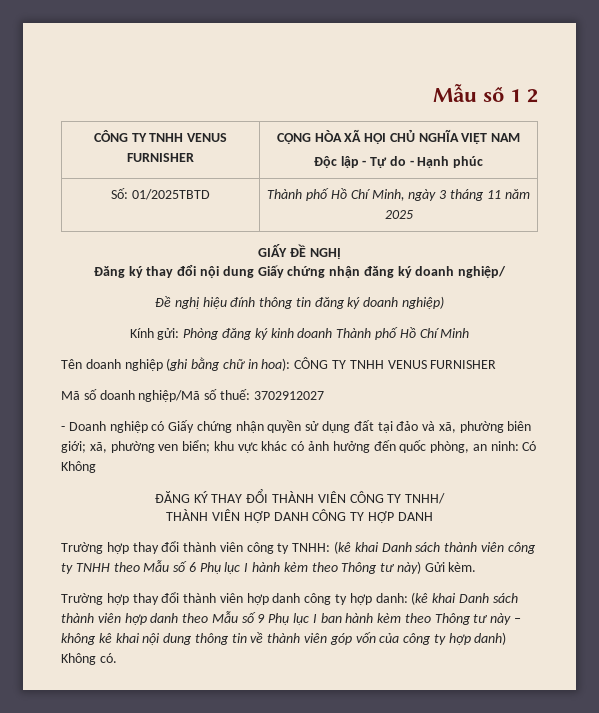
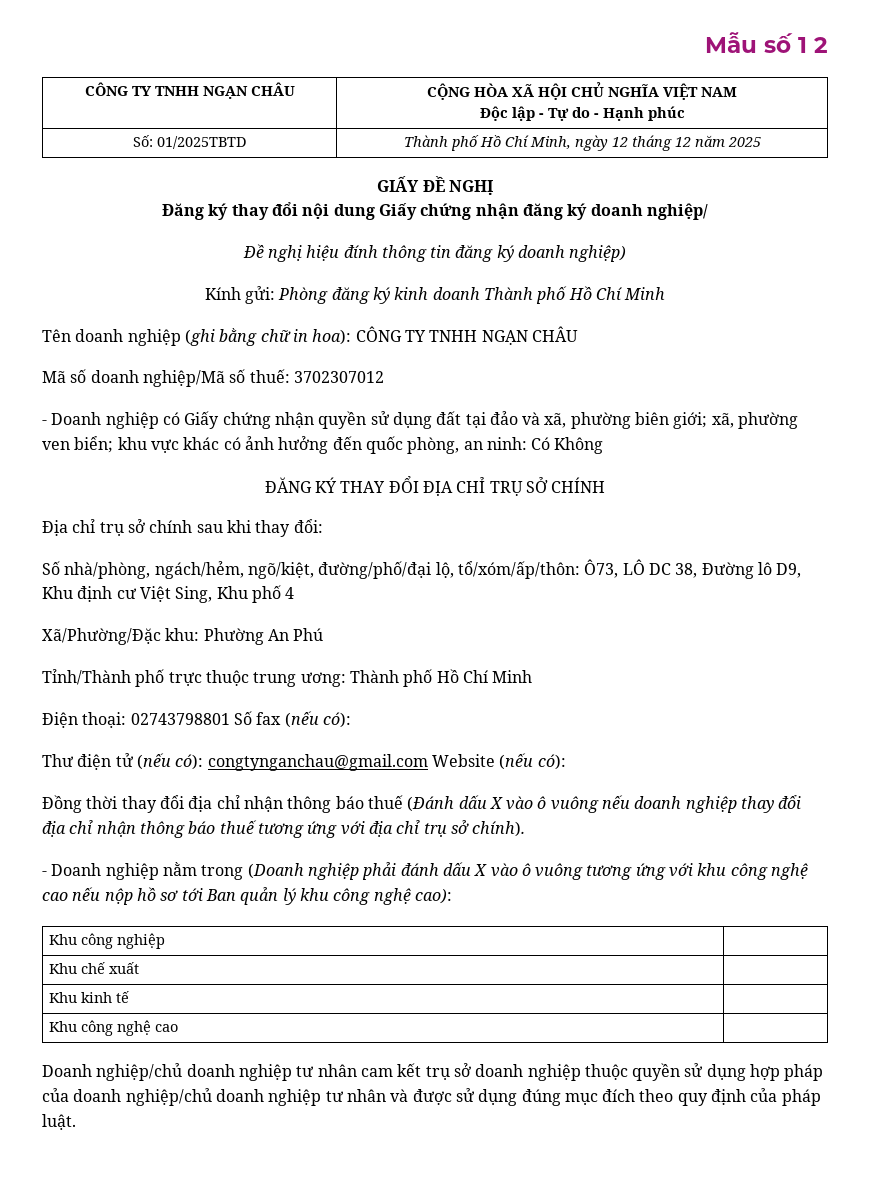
- CÔNG TY TNHH VENUS FURNISHER | CỘNG HÒA XÃ HỘI CHỦ NGHĨA VIỆT NAM
+ CÔNG TY TNHH NGẠN CHÂU | CỘNG HÒA XÃ HỘI CHỦ NGHĨA VIỆT NAM
- Số: 01/2025TBTD | Thành phố Hồ Chí Minh, ngày 3 tháng 11 năm 2025
+ Số: 01/2025TBTD | Thành phố Hồ Chí Minh, ngày 12 tháng 12 năm 2025
- Tên doanh nghiệp (ghi bằng chữ in hoa): CÔNG TY TNHH VENUS FURNISHER
+ Tên doanh nghiệp (ghi bằng chữ in hoa): CÔNG TY TNHH NGẠN CHÂU
- Mã số doanh nghiệp/Mã số thuế: 3702912027
+ Mã số doanh nghiệp/Mã số thuế: 3702307012
- ĐĂNG KÝ THAY ĐỔI THÀNH VIÊN CÔNG TY TNHH/
- THÀNH VIÊN HỢP DANH CÔNG TY HỢP DANH
- Trường hợp thay đổi thành viên công ty TNHH: (kê khai Danh sách thành viên công ty TNHH theo Mẫu số 6 Phụ lục I hành kèm theo Thông tư này) Gửi kèm.
- Trường hợp thay đổi thành viên hợp danh công ty hợp danh: (kê khai Danh sách thành viên hợp danh theo Mẫu số 9 Phụ lục I ban hành kèm theo Thông tư này – không kê khai nội dung thông tin về thành viên góp vốn của công ty hợp danh) Không có.
+ ĐĂNG KÝ THAY ĐỔI ĐỊA CHỈ TRỤ SỞ CHÍNH
+ Địa chỉ trụ sở chính sau khi thay đổi:
+ Số nhà/phòng, ngách/hẻm, ngõ/kiệt, đường/phố/đại lộ, tổ/xóm/ấp/thôn: Ô73, LÔ DC 38, Đường lô D9, Khu định cư Việt Sing, Khu phố 4
+ Xã/Phường/Đặc khu: Phường An Phú
+ Tỉnh/Thành phố trực thuộc trung ương: Thành phố Hồ Chí Minh
+ Điện thoại: 02743798801 Số fax (nếu có):
+ Thư điện tử (nếu có): congtynganchau@gmail.com Website (nếu có):
+ Đồng thời thay đổi địa chỉ nhận thông báo thuế (Đánh dấu X vào ô vuông nếu doanh nghiệp thay đổi địa chỉ nhận thông báo thuế tương ứng với địa chỉ trụ sở chính).
+ - Doanh nghiệp nằm trong (Doanh nghiệp phải đánh dấu X vào ô vuông tương ứng với khu công nghệ cao nếu nộp hồ sơ tới Ban quản lý khu công nghệ cao):
+ Khu công nghiệp |
+ Khu chế xuất |
+ Khu kinh tế |
+ Khu công nghệ cao |
+ Doanh nghiệp/chủ doanh nghiệp tư nhân cam kết trụ sở doanh nghiệp thuộc quyền sử dụng hợp pháp của doanh nghiệp/chủ doanh nghiệp tư nhân và được sử dụng đúng mục đích theo quy định của pháp luật.

